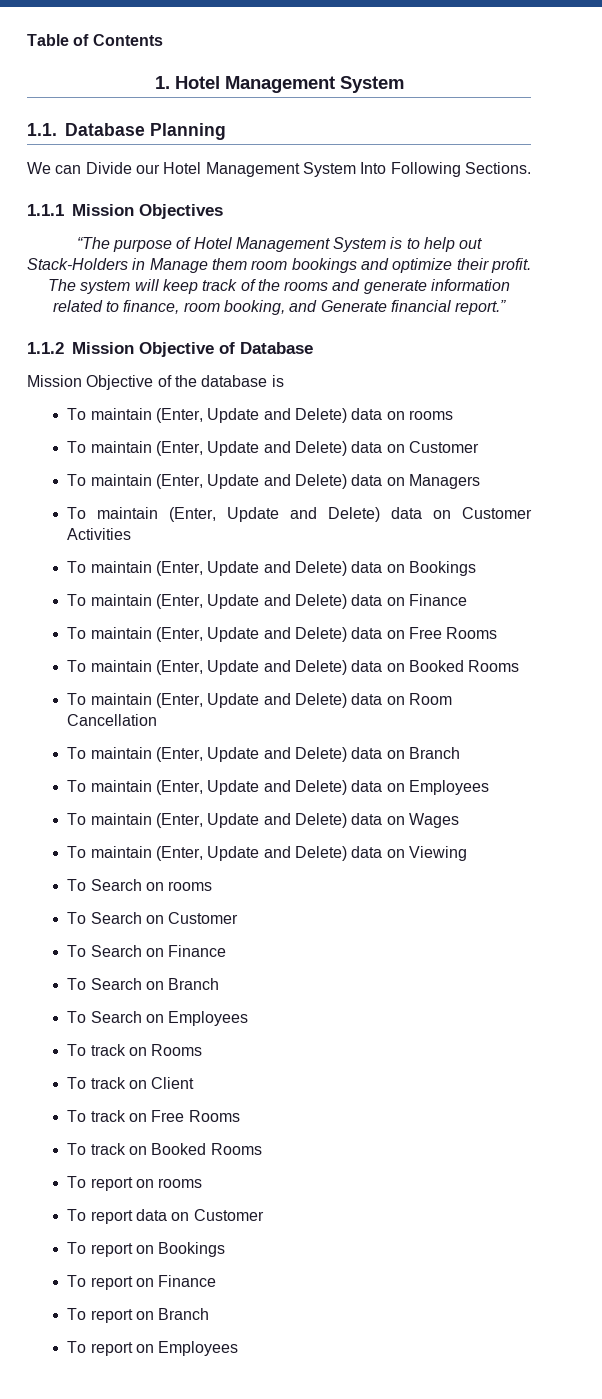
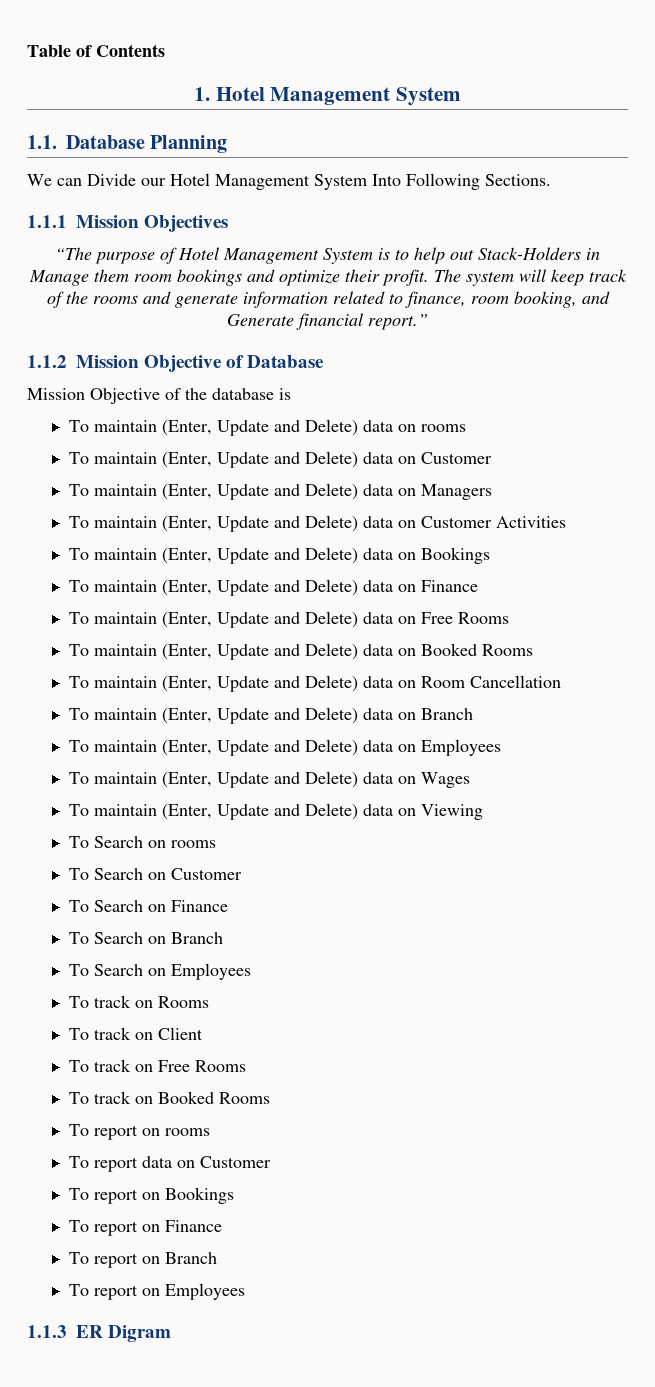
+ 1.1.3 ER Digram

